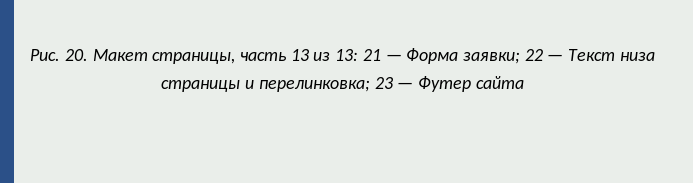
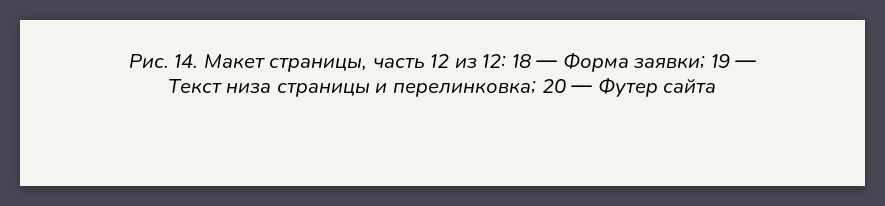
- Рис. 20. Макет страницы, часть 13 из 13: 21 — Форма заявки; 22 — Текст низа страницы и перелинковка; 23 — Футер сайта
+ Рис. 14. Макет страницы, часть 12 из 12: 18 — Форма заявки; 19 — Текст низа страницы и перелинковка; 20 — Футер сайта

